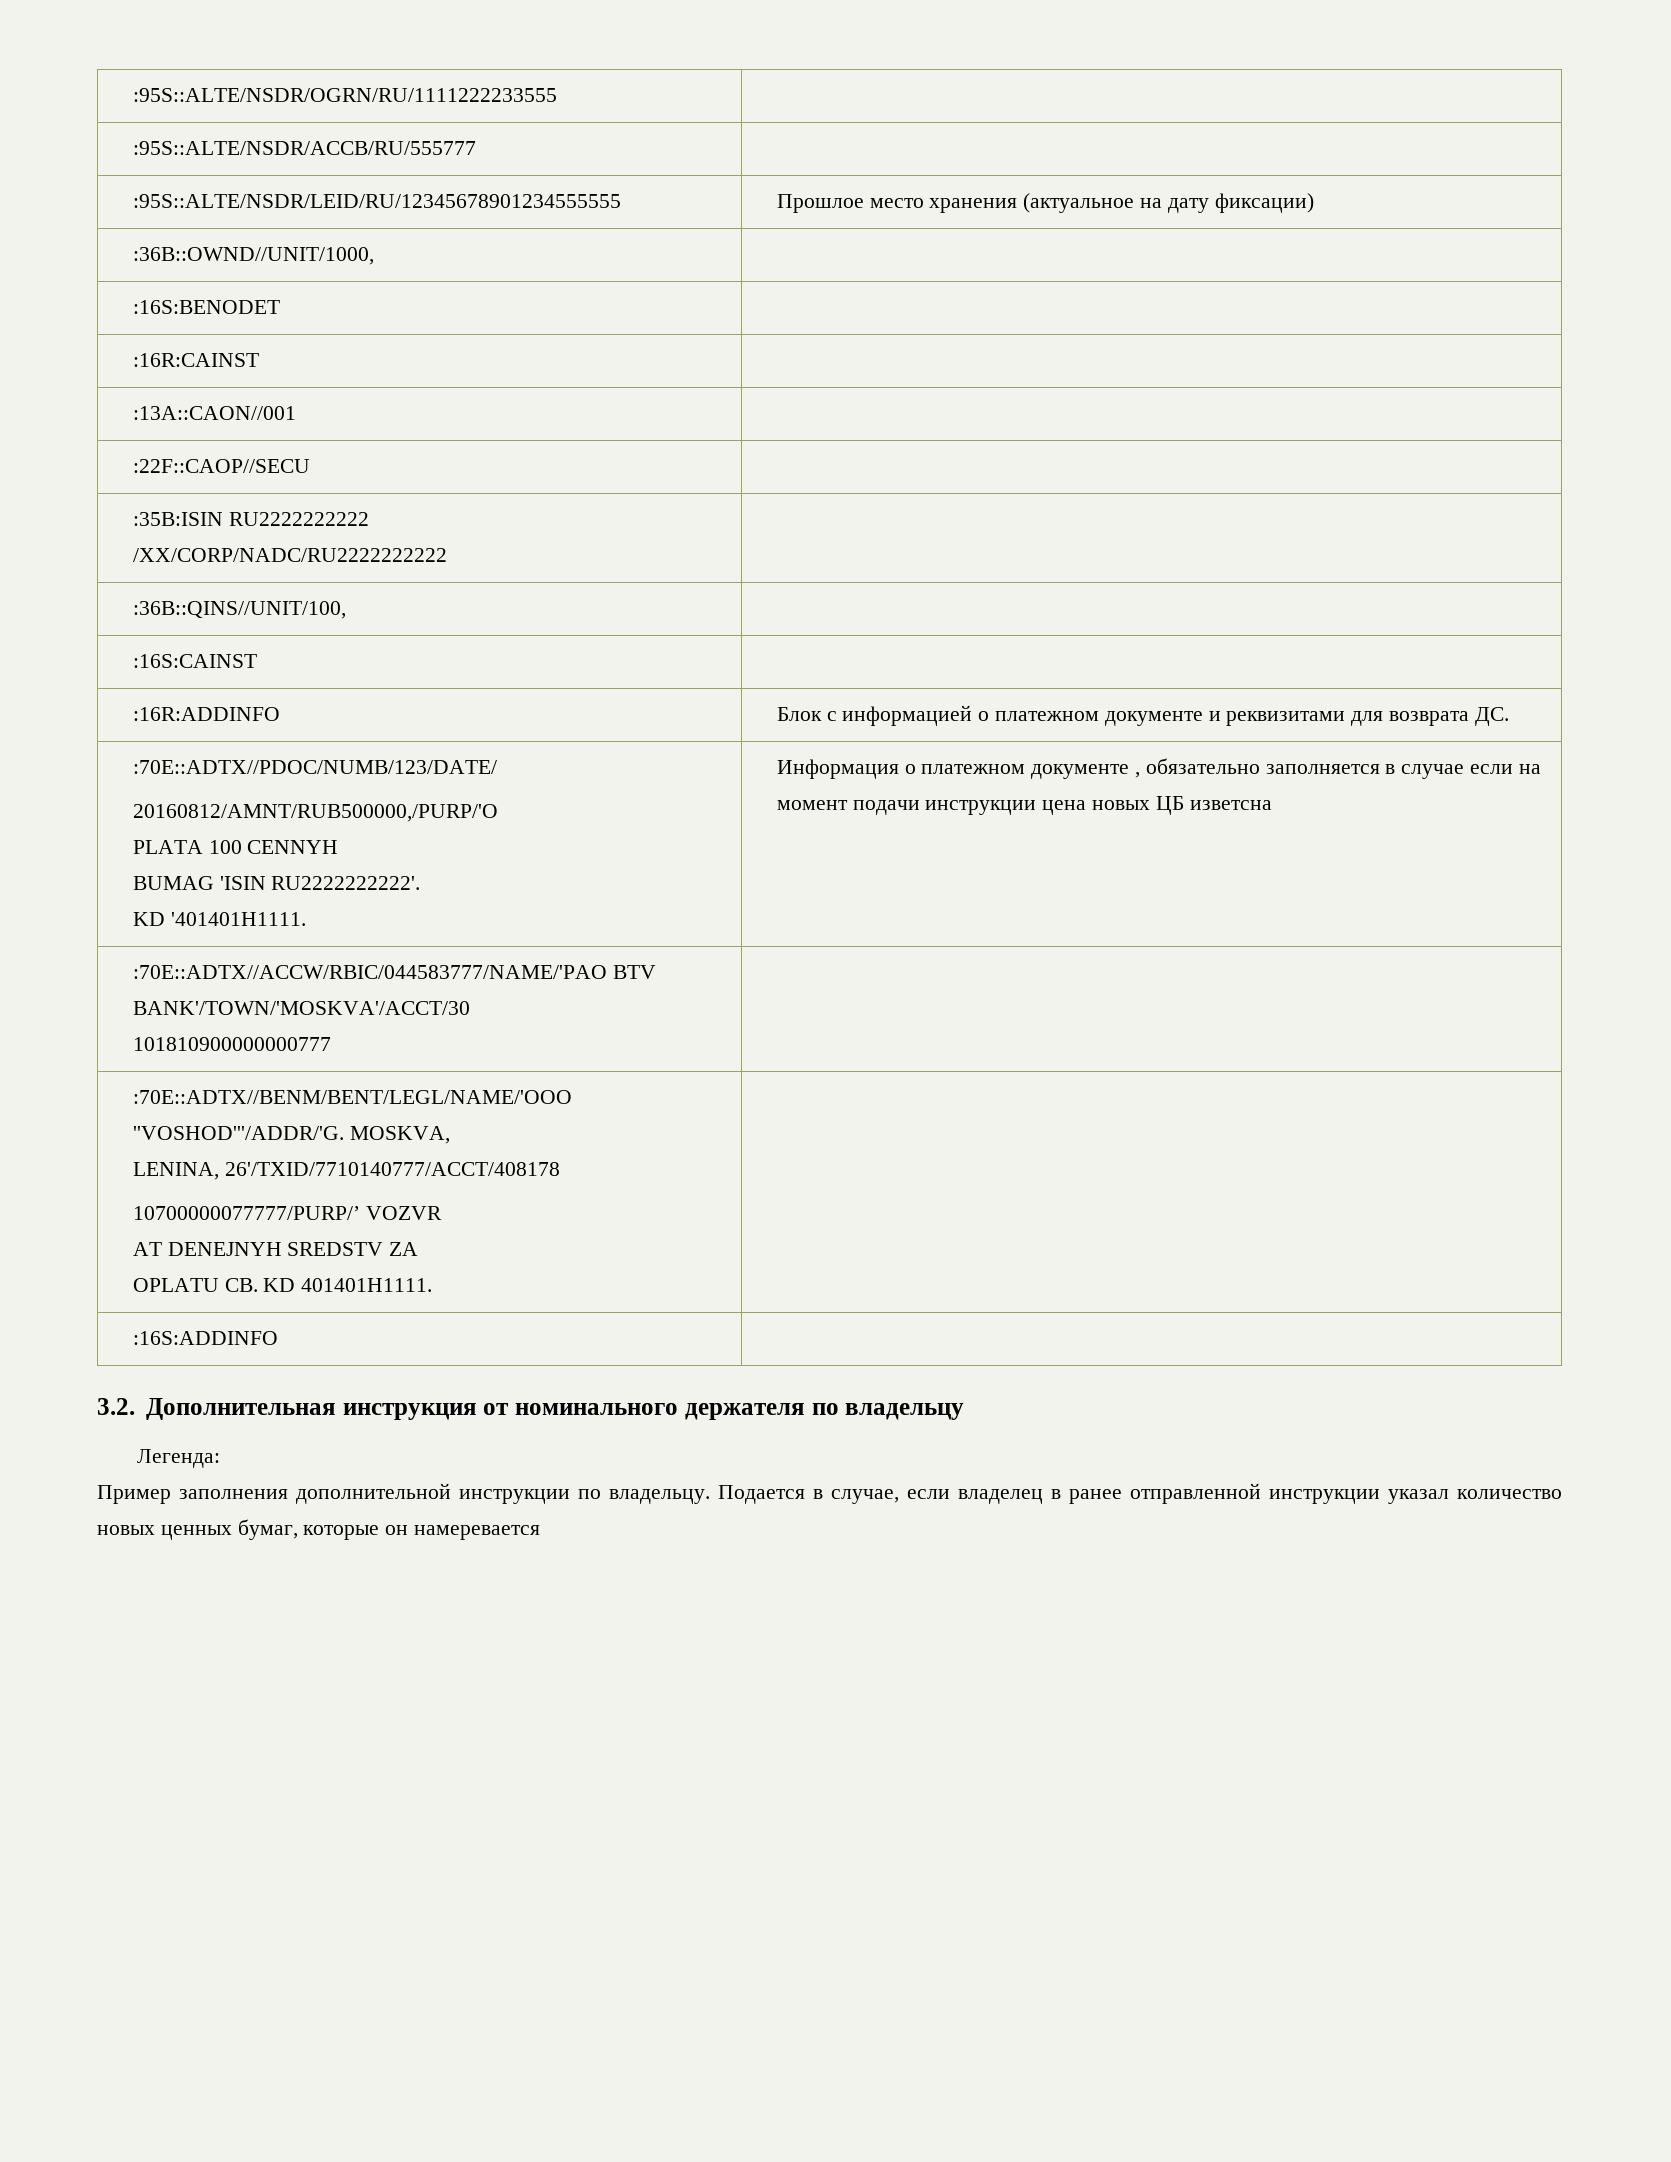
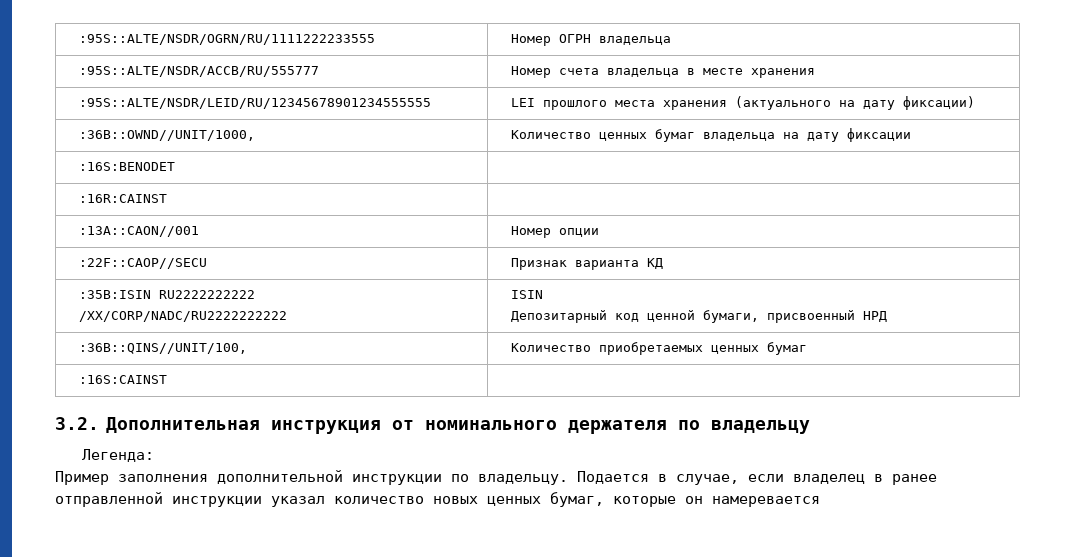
- :95S::ALTE/NSDR/OGRN/RU/1111222233555 |
- :95S::ALTE/NSDR/ACCB/RU/555777 |
- :95S::ALTE/NSDR/LEID/RU/12345678901234555555 | Прошлое место хранения (актуальное на дату фиксации)
- :36B::OWND//UNIT/1000, |
+ :95S::ALTE/NSDR/OGRN/RU/1111222233555 | Номер ОГРН владельца
+ :95S::ALTE/NSDR/ACCB/RU/555777 | Номер счета владельца в месте хранения
+ :95S::ALTE/NSDR/LEID/RU/12345678901234555555 | LEI прошлого места хранения (актуального на дату фиксации)
+ :36B::OWND//UNIT/1000, | Количество ценных бумаг владельца на дату фиксации
- :13A::CAON//001 |
+ :13A::CAON//001 | Номер опции
- :22F::CAOP//SECU |
+ :22F::CAOP//SECU | Признак варианта КД
  :35B:ISIN RU2222222222
- /XX/CORP/NADC/RU2222222222 |
- :36B::QINS//UNIT/100, |
+ /XX/CORP/NADC/RU2222222222 | ISIN
+ Депозитарный код ценной бумаги, присвоенный НРД
+ :36B::QINS//UNIT/100, | Количество приобретаемых ценных бумаг
  :16S:CAINST |
- :16R:ADDINFO | Блок с информацией о платежном документе и реквизитами для возврата ДС.
- :70E::ADTX//PDOC/NUMB/123/DATE/
- 20160812/AMNT/RUB500000,/PURP/'O
- PLATA 100 CENNYH
- BUMAG 'ISIN RU2222222222'.
- KD '401401H1111. | Информация о платежном документе , обязательно заполняется в случае если на момент подачи инструкции цена новых ЦБ изветсна
- :70E::ADTX//ACCW/RBIC/044583777/NAME/'PAO BTV BANK'/TOWN/'MOSKVA'/ACCT/30
- 101810900000000777 |
- :70E::ADTX//BENM/BENT/LEGL/NAME/'OOO ''VOSHOD'''/ADDR/'G. MOSKVA,
- LENINA, 26'/TXID/7710140777/ACCT/408178
- 10700000077777/PURP/’ VOZVR
- AT DENEJNYH SREDSTV ZA
- OPLATU CB. KD 401401H1111. |
- :16S:ADDINFO |

